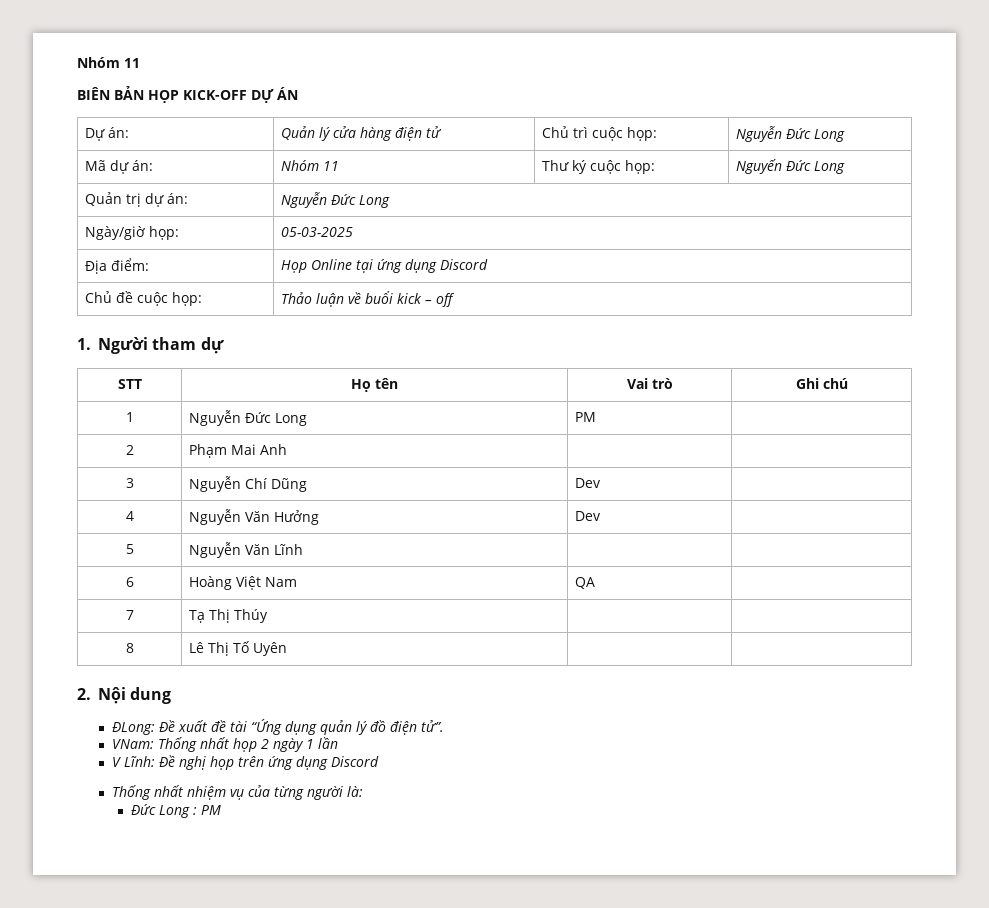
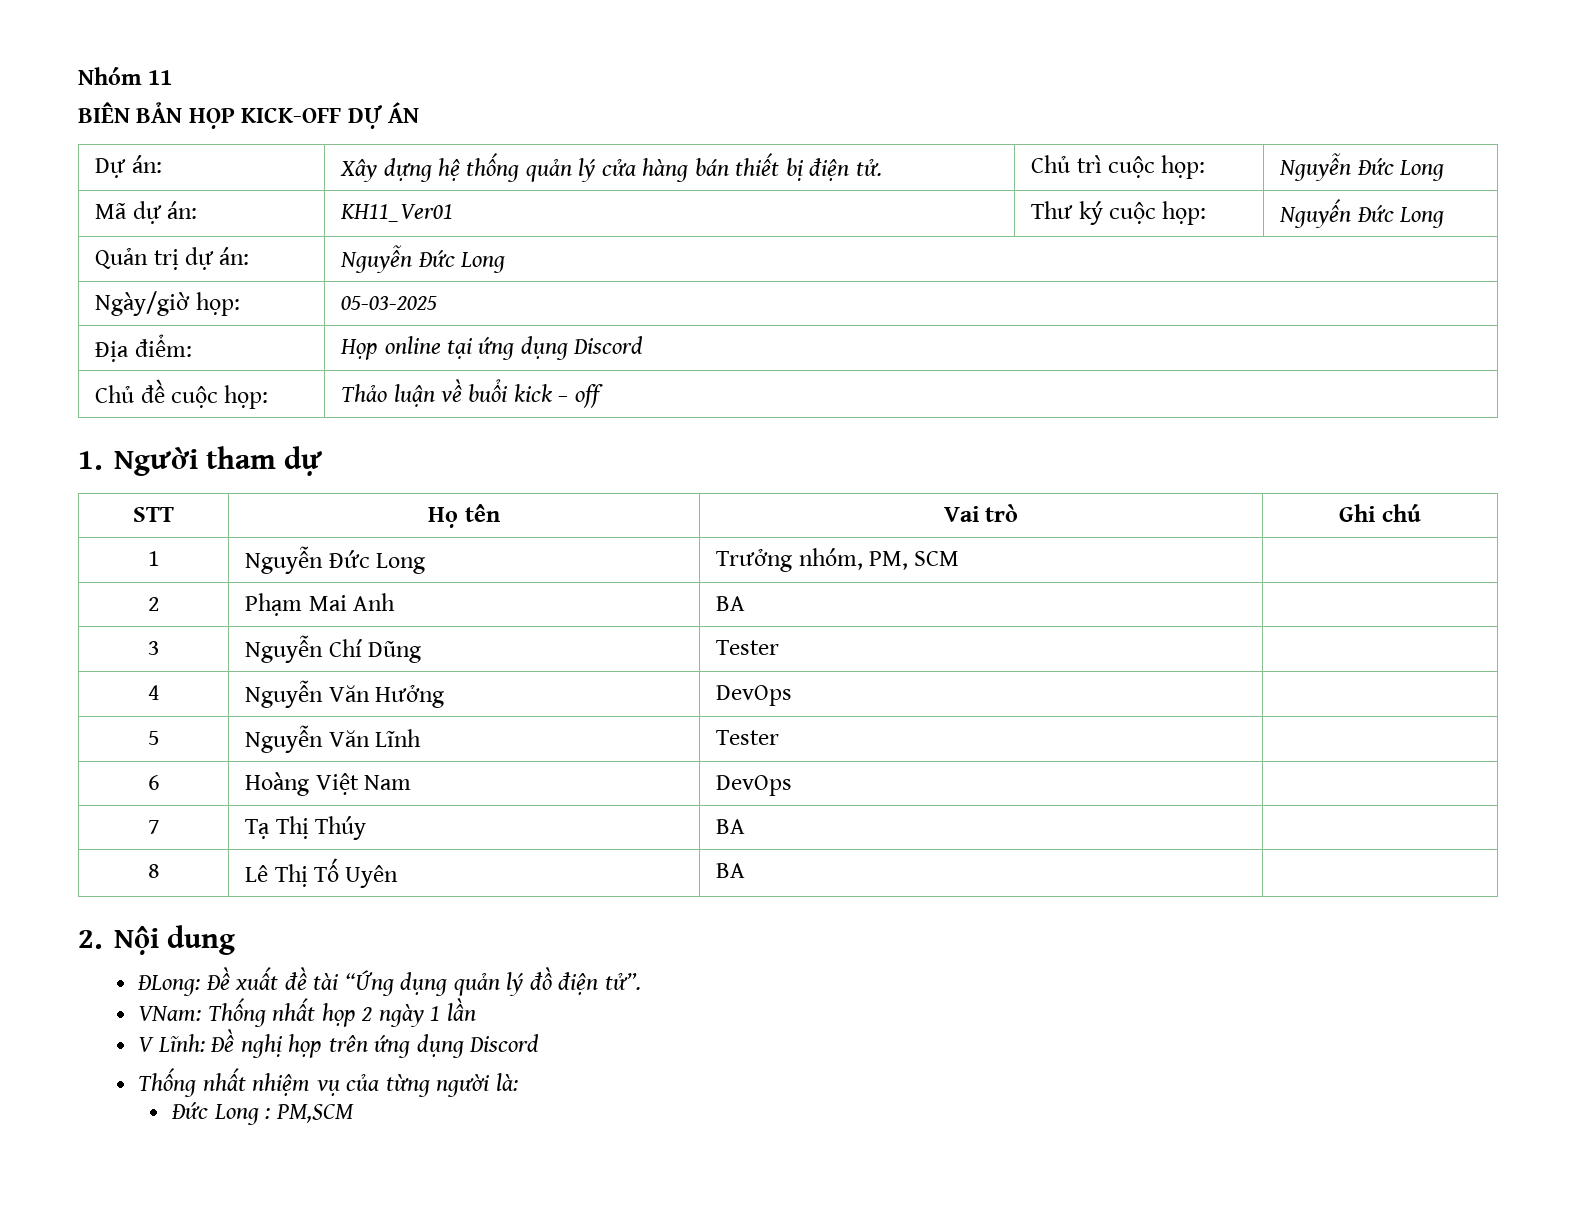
- Dự án: | Quản lý cửa hàng điện tử | Chủ trì cuộc họp: | Nguyễn Đức Long
+ Dự án: | Xây dựng hệ thống quản lý cửa hàng bán thiết bị điện tử. | Chủ trì cuộc họp: | Nguyễn Đức Long
- Mã dự án: | Nhóm 11 | Thư ký cuộc họp: | Nguyến Đức Long
+ Mã dự án: | KH11_Ver01 | Thư ký cuộc họp: | Nguyến Đức Long
- Địa điểm: | Họp Online tại ứng dụng Discord
+ Địa điểm: | Họp online tại ứng dụng Discord
- 1 | Nguyễn Đức Long | PM |
+ 1 | Nguyễn Đức Long | Trưởng nhóm, PM, SCM |
- 2 | Phạm Mai Anh | |
+ 2 | Phạm Mai Anh | BA |
- 3 | Nguyễn Chí Dũng | Dev |
+ 3 | Nguyễn Chí Dũng | Tester |
- 4 | Nguyễn Văn Hưởng | Dev |
+ 4 | Nguyễn Văn Hưởng | DevOps |
- 5 | Nguyễn Văn Lĩnh | |
+ 5 | Nguyễn Văn Lĩnh | Tester |
- 6 | Hoàng Việt Nam | QA |
+ 6 | Hoàng Việt Nam | DevOps |
- 7 | Tạ Thị Thúy | |
+ 7 | Tạ Thị Thúy | BA |
- 8 | Lê Thị Tố Uyên | |
+ 8 | Lê Thị Tố Uyên | BA |
- Đức Long : PM
+ Đức Long : PM,SCM

